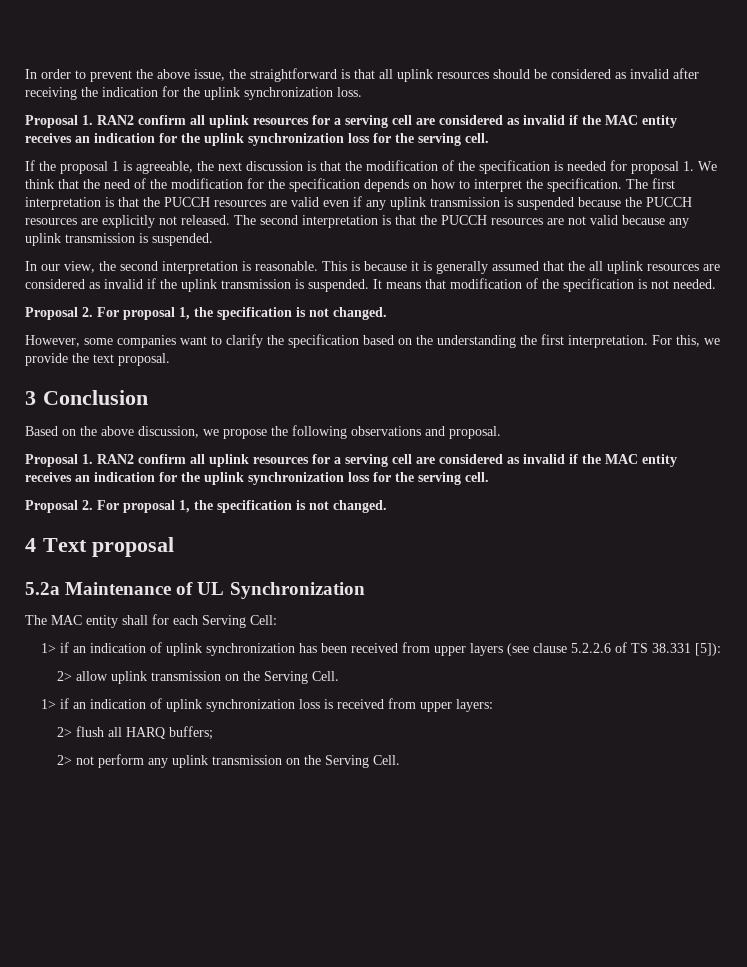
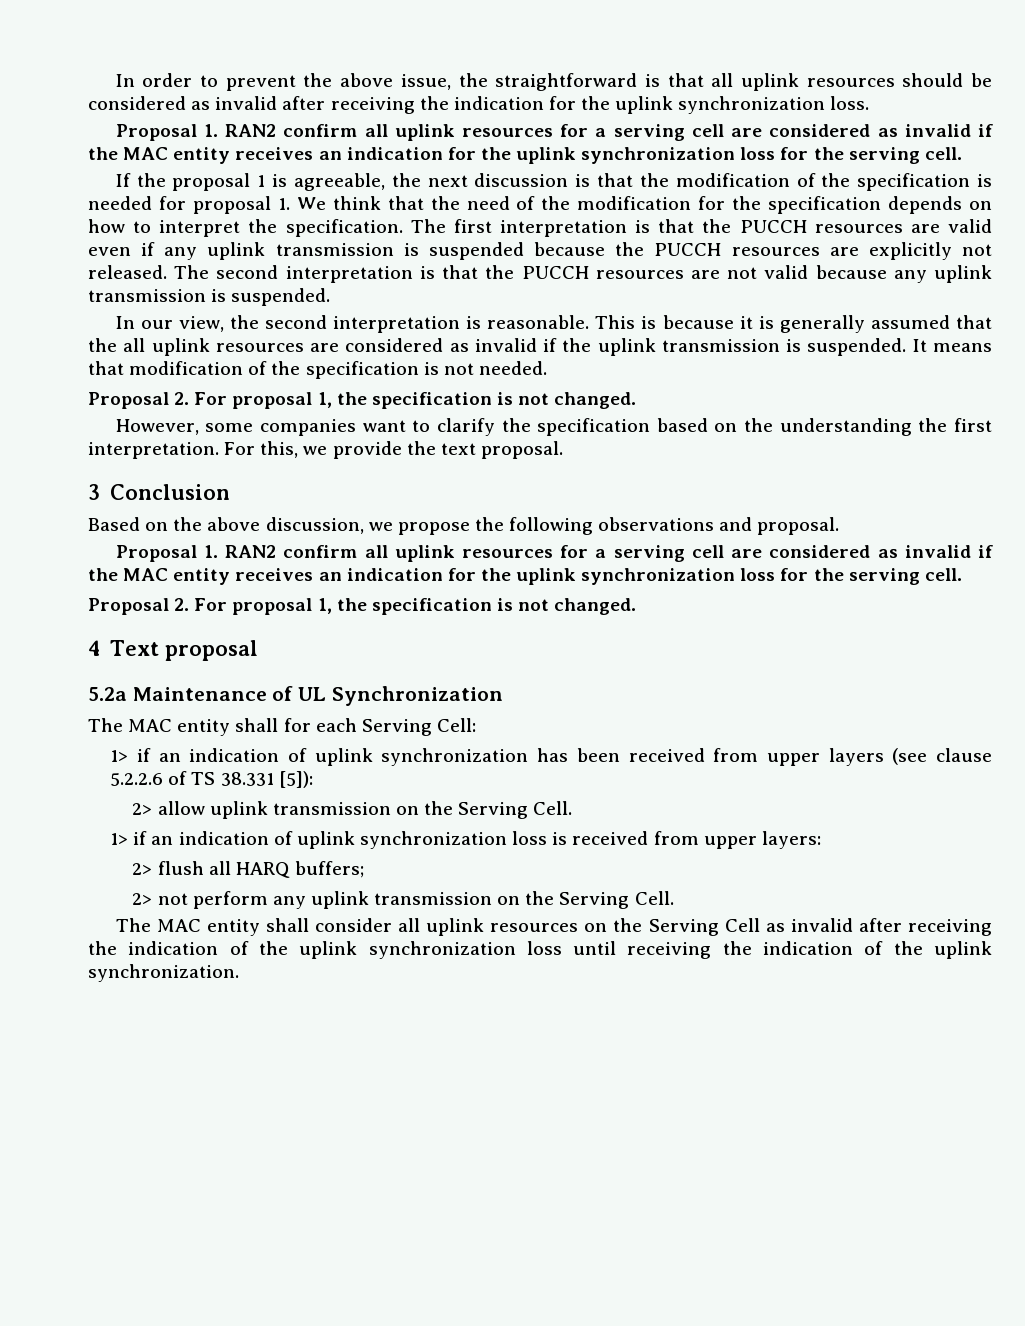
+ The MAC entity shall consider all uplink resources on the Serving Cell as invalid after receiving the indication of the uplink synchronization loss until receiving the indication of the uplink synchronization.

